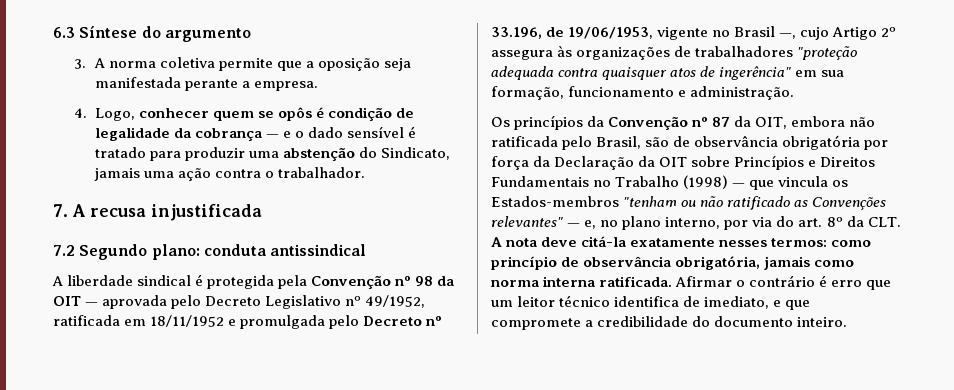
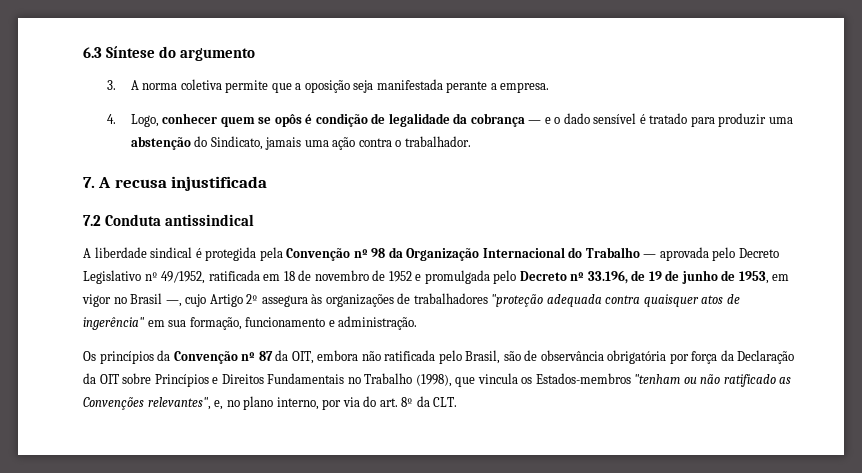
- 7.2 Segundo plano: conduta antissindical
+ 7.2 Conduta antissindical
- A liberdade sindical é protegida pela Convenção nº 98 da OIT — aprovada pelo Decreto Legislativo nº 49/1952, ratificada em 18/11/1952 e promulgada pelo Decreto nº 33.196, de 19/06/1953, vigente no Brasil —, cujo Artigo 2º assegura às organizações de trabalhadores "proteção adequada contra quaisquer atos de ingerência" em sua formação, funcionamento e administração.
+ A liberdade sindical é protegida pela Convenção nº 98 da Organização Internacional do Trabalho — aprovada pelo Decreto Legislativo nº 49/1952, ratificada em 18 de novembro de 1952 e promulgada pelo Decreto nº 33.196, de 19 de junho de 1953, em vigor no Brasil —, cujo Artigo 2º assegura às organizações de trabalhadores "proteção adequada contra quaisquer atos de ingerência" em sua formação, funcionamento e administração.
- Os princípios da Convenção nº 87 da OIT, embora não ratificada pelo Brasil, são de observância obrigatória por força da Declaração da OIT sobre Princípios e Direitos Fundamentais no Trabalho (1998) — que vincula os Estados-membros "tenham ou não ratificado as Convenções relevantes" — e, no plano interno, por via do art. 8º da CLT. A nota deve citá-la exatamente nesses termos: como princípio de observância obrigatória, jamais como norma interna ratificada. Afirmar o contrário é erro que um leitor técnico identifica de imediato, e que compromete a credibilidade do documento inteiro.
+ Os princípios da Convenção nº 87 da OIT, embora não ratificada pelo Brasil, são de observância obrigatória por força da Declaração da OIT sobre Princípios e Direitos Fundamentais no Trabalho (1998), que vincula os Estados-membros "tenham ou não ratificado as Convenções relevantes", e, no plano interno, por via do art. 8º da CLT.

